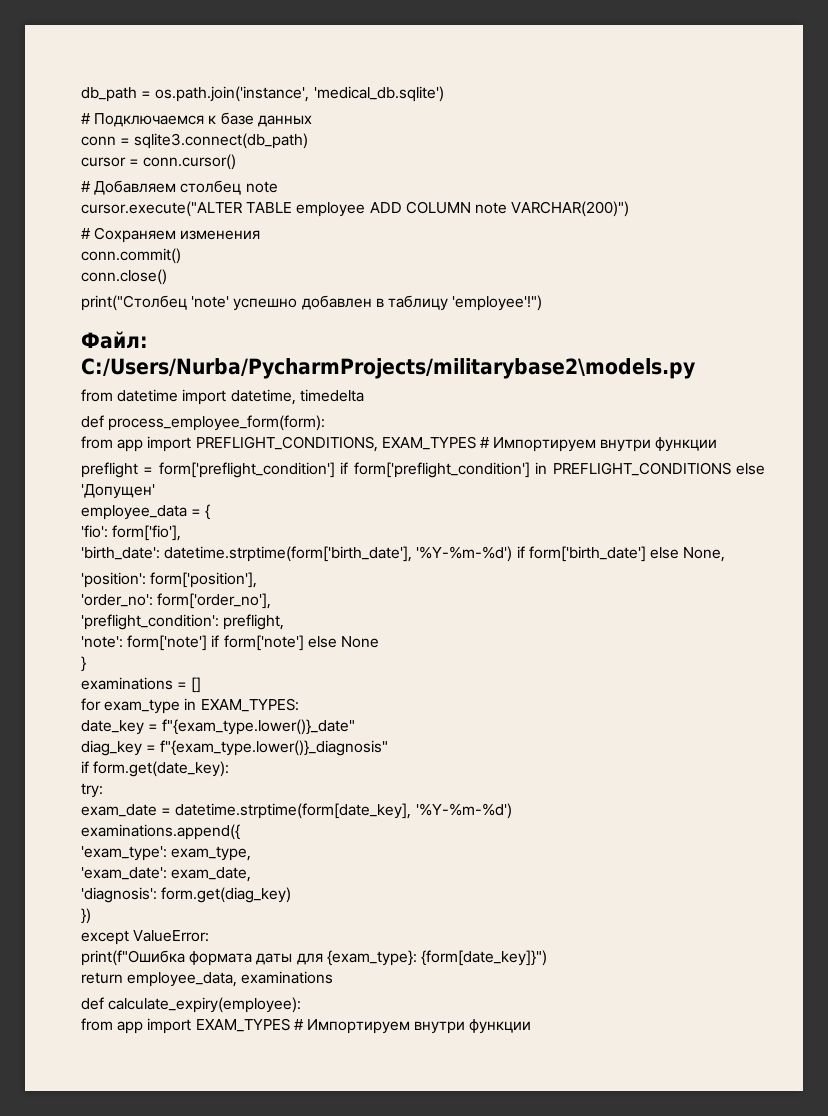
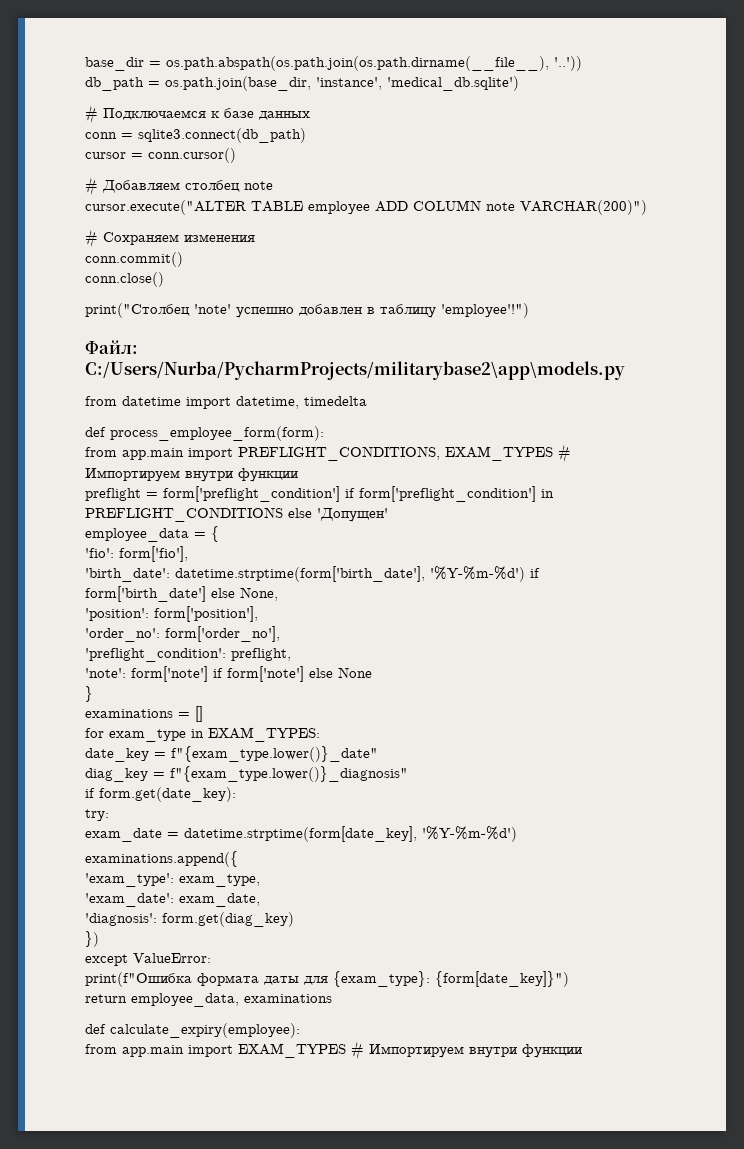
- db_path = os.path.join('instance', 'medical_db.sqlite')
+ base_dir = os.path.abspath(os.path.join(os.path.dirname(__file__), '..'))
+ db_path = os.path.join(base_dir, 'instance', 'medical_db.sqlite')
- Файл: C:/Users/Nurba/PycharmProjects/militarybase2\models.py
+ Файл: C:/Users/Nurba/PycharmProjects/militarybase2\app\models.py
- from app import PREFLIGHT_CONDITIONS, EXAM_TYPES # Импортируем внутри функции
+ from app.main import PREFLIGHT_CONDITIONS, EXAM_TYPES # Импортируем внутри функции
- from app import EXAM_TYPES # Импортируем внутри функции
+ from app.main import EXAM_TYPES # Импортируем внутри функции

